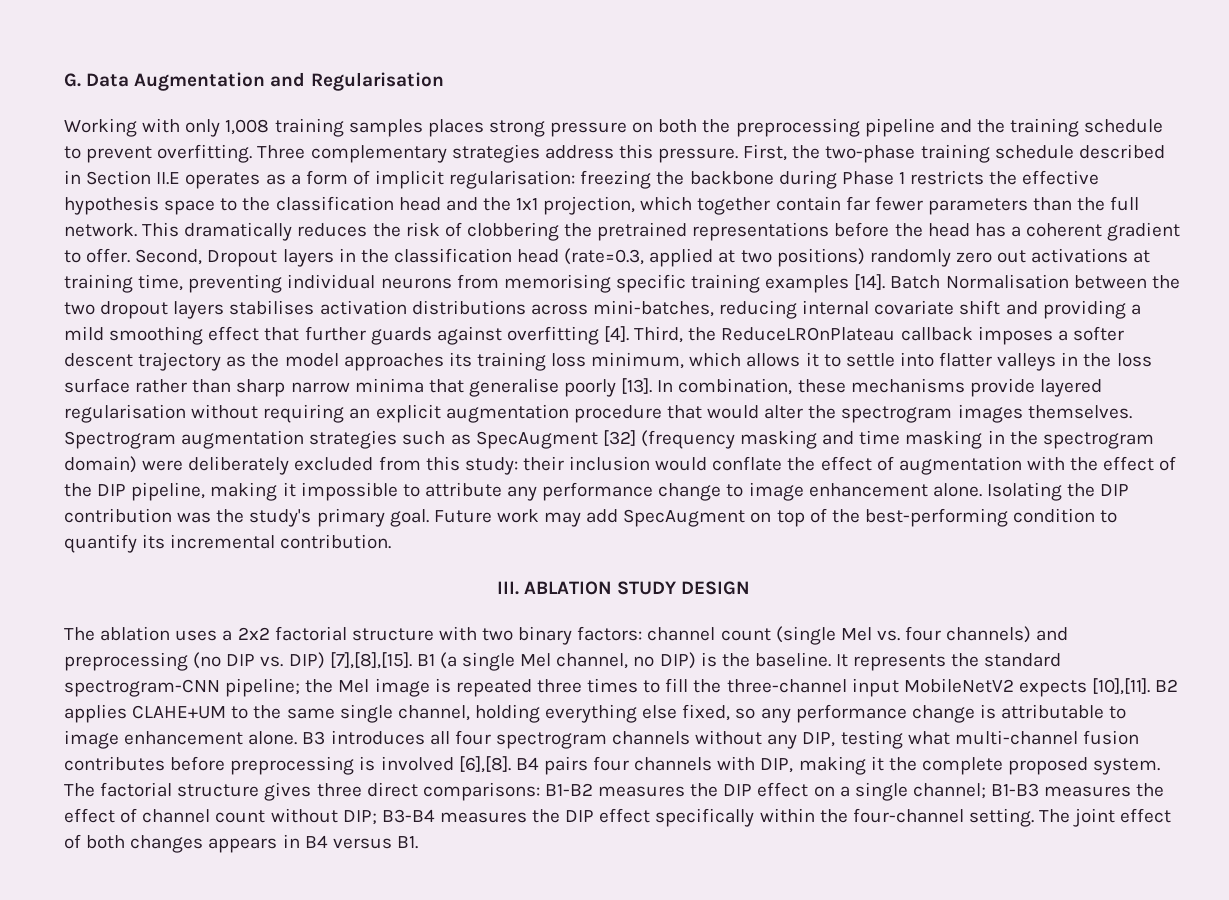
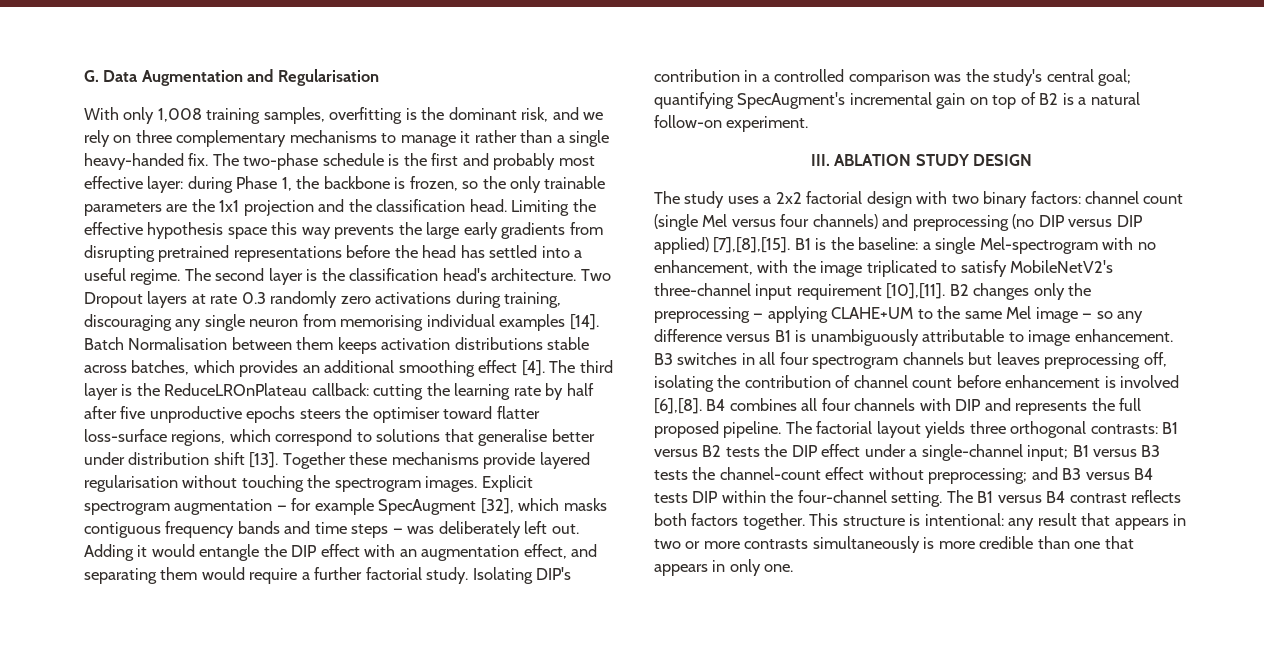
- Working with only 1,008 training samples places strong pressure on both the preprocessing pipeline and the training schedule to prevent overfitting. Three complementary strategies address this pressure. First, the two-phase training schedule described in Section II.E operates as a form of implicit regularisation: freezing the backbone during Phase 1 restricts the effective hypothesis space to the classification head and the 1x1 projection, which together contain far fewer parameters than the full network. This dramatically reduces the risk of clobbering the pretrained representations before the head has a coherent gradient to offer. Second, Dropout layers in the classification head (rate=0.3, applied at two positions) randomly zero out activations at training time, preventing individual neurons from memorising specific training examples [14].
+ With only 1,008 training samples, overfitting is the dominant risk, and we rely on three complementary mechanisms to manage it rather than a single heavy-handed fix. The two-phase schedule is the first and probably most effective layer: during Phase 1, the backbone is frozen, so the only trainable parameters are the 1x1 projection and the classification head. Limiting the effective hypothesis space this way prevents the large early gradients from disrupting pretrained representations before the head has settled into a useful regime. The second layer is the classification head's architecture. Two Dropout layers at rate 0.3 randomly zero activations during training, discouraging any single neuron from memorising individual examples [14].
- Batch Normalisation between the two dropout layers stabilises activation distributions across mini-batches, reducing internal covariate shift and providing a mild smoothing effect that further guards against overfitting [4]. Third, the ReduceLROnPlateau callback imposes a softer descent trajectory as the model approaches its training loss minimum, which allows it to settle into flatter valleys in the loss surface rather than sharp narrow minima that generalise poorly [13]. In combination, these mechanisms provide layered regularisation without requiring an explicit augmentation procedure that would alter the spectrogram images themselves. Spectrogram augmentation strategies such as SpecAugment [32] (frequency masking and time masking in the spectrogram domain) were deliberately excluded from this study: their inclusion would conflate the effect of augmentation with the effect of the DIP pipeline, making it impossible to attribute any performance change to image enhancement alone. Isolating the DIP contribution was the study's primary goal. Future work may add SpecAugment on top of the best-performing condition to quantify its incremental contribution.
+ Batch Normalisation between them keeps activation distributions stable across batches, which provides an additional smoothing effect [4]. The third layer is the ReduceLROnPlateau callback: cutting the learning rate by half after five unproductive epochs steers the optimiser toward flatter loss-surface regions, which correspond to solutions that generalise better under distribution shift [13]. Together these mechanisms provide layered regularisation without touching the spectrogram images. Explicit spectrogram augmentation — for example SpecAugment [32], which masks contiguous frequency bands and time steps — was deliberately left out. Adding it would entangle the DIP effect with an augmentation effect, and separating them would require a further factorial study. Isolating DIP's contribution in a controlled comparison was the study's central goal; quantifying SpecAugment's incremental gain on top of B2 is a natural follow-on experiment.
- The ablation uses a 2x2 factorial structure with two binary factors: channel count (single Mel vs. four channels) and preprocessing (no DIP vs. DIP) [7],[8],[15]. B1 (a single Mel channel, no DIP) is the baseline. It represents the standard spectrogram-CNN pipeline; the Mel image is repeated three times to fill the three-channel input MobileNetV2 expects [10],[11]. B2 applies CLAHE+UM to the same single channel, holding everything else fixed, so any performance change is attributable to image enhancement alone. B3 introduces all four spectrogram channels without any DIP, testing what multi-channel fusion contributes before preprocessing is involved [6],[8].
+ The study uses a 2x2 factorial design with two binary factors: channel count (single Mel versus four channels) and preprocessing (no DIP versus DIP applied) [7],[8],[15]. B1 is the baseline: a single Mel-spectrogram with no enhancement, with the image triplicated to satisfy MobileNetV2's three-channel input requirement [10],[11]. B2 changes only the preprocessing — applying CLAHE+UM to the same Mel image — so any difference versus B1 is unambiguously attributable to image enhancement. B3 switches in all four spectrogram channels but leaves preprocessing off, isolating the contribution of channel count before enhancement is involved [6],[8].
- B4 pairs four channels with DIP, making it the complete proposed system. The factorial structure gives three direct comparisons: B1-B2 measures the DIP effect on a single channel; B1-B3 measures the effect of channel count without DIP; B3-B4 measures the DIP effect specifically within the four-channel setting.
+ B4 combines all four channels with DIP and represents the full proposed pipeline. The factorial layout yields three orthogonal contrasts: B1 versus B2 tests the DIP effect under a single-channel input; B1 versus B3 tests the channel-count effect without preprocessing; and B3 versus B4 tests DIP within the four-channel setting.
- The joint effect of both changes appears in B4 versus B1.
+ The B1 versus B4 contrast reflects both factors together. This structure is intentional: any result that appears in two or more contrasts simultaneously is more credible than one that appears in only one.

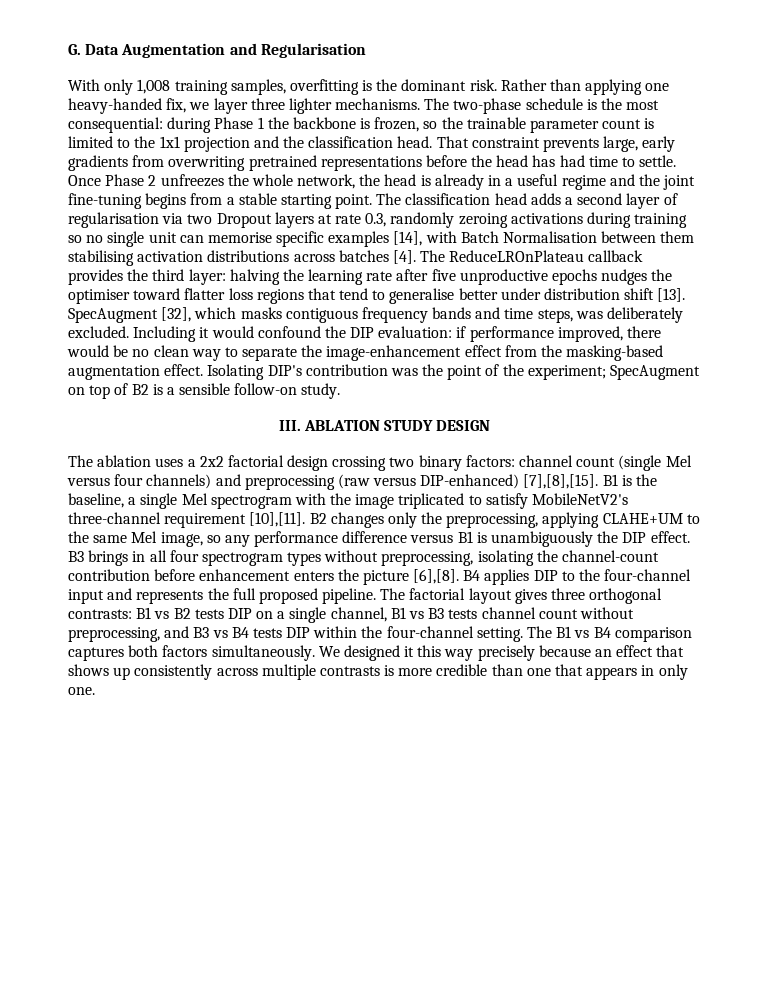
- With only 1,008 training samples, overfitting is the dominant risk, and we rely on three complementary mechanisms to manage it rather than a single heavy-handed fix.
+ With only 1,008 training samples, overfitting is the dominant risk. Rather than applying one heavy-handed fix, we layer three lighter mechanisms.
- The two-phase schedule is the first and probably most effective layer: during Phase 1, the backbone is frozen, so the only trainable parameters are the 1x1 projection and the classification head.
+ The two-phase schedule is the most consequential: during Phase 1 the backbone is frozen, so the trainable parameter count is limited to the 1x1 projection and the classification head.
- Limiting the effective hypothesis space this way prevents the large early gradients from disrupting pretrained representations before the head has settled into a useful regime. The second layer is the classification head's architecture. Two Dropout layers at rate 0.3 randomly zero activations during training, discouraging any single neuron from memorising individual examples [14]. Batch Normalisation between them keeps activation distributions stable across batches, which provides an additional smoothing effect [4]. The third layer is the ReduceLROnPlateau callback: cutting the learning rate by half after five unproductive epochs steers the optimiser toward flatter loss-surface regions, which correspond to solutions that generalise better under distribution shift [13].
+ That constraint prevents large, early gradients from overwriting pretrained representations before the head has had time to settle. Once Phase 2 unfreezes the whole network, the head is already in a useful regime and the joint fine-tuning begins from a stable starting point. The classification head adds a second layer of regularisation via two Dropout layers at rate 0.3, randomly zeroing activations during training so no single unit can memorise specific examples [14], with Batch Normalisation between them stabilising activation distributions across batches [4]. The ReduceLROnPlateau callback provides the third layer: halving the learning rate after five unproductive epochs nudges the optimiser toward flatter loss regions that tend to generalise better under distribution shift [13].
- Together these mechanisms provide layered regularisation without touching the spectrogram images. Explicit spectrogram augmentation — for example SpecAugment [32], which masks contiguous frequency bands and time steps — was deliberately left out. Adding it would entangle the DIP effect with an augmentation effect, and separating them would require a further factorial study. Isolating DIP's contribution in a controlled comparison was the study's central goal; quantifying SpecAugment's incremental gain on top of B2 is a natural follow-on experiment.
+ SpecAugment [32], which masks contiguous frequency bands and time steps, was deliberately excluded. Including it would confound the DIP evaluation: if performance improved, there would be no clean way to separate the image-enhancement effect from the masking-based augmentation effect. Isolating DIP's contribution was the point of the experiment; SpecAugment on top of B2 is a sensible follow-on study.
- The study uses a 2x2 factorial design with two binary factors: channel count (single Mel versus four channels) and preprocessing (no DIP versus DIP applied) [7],[8],[15].
+ The ablation uses a 2x2 factorial design crossing two binary factors: channel count (single Mel versus four channels) and preprocessing (raw versus DIP-enhanced) [7],[8],[15].
- B1 is the baseline: a single Mel-spectrogram with no enhancement, with the image triplicated to satisfy MobileNetV2's three-channel input requirement [10],[11].
+ B1 is the baseline, a single Mel spectrogram with the image triplicated to satisfy MobileNetV2's three-channel requirement [10],[11].
- B2 changes only the preprocessing — applying CLAHE+UM to the same Mel image — so any difference versus B1 is unambiguously attributable to image enhancement. B3 switches in all four spectrogram channels but leaves preprocessing off, isolating the contribution of channel count before enhancement is involved [6],[8]. B4 combines all four channels with DIP and represents the full proposed pipeline.
+ B2 changes only the preprocessing, applying CLAHE+UM to the same Mel image, so any performance difference versus B1 is unambiguously the DIP effect. B3 brings in all four spectrogram types without preprocessing, isolating the channel-count contribution before enhancement enters the picture [6],[8]. B4 applies DIP to the four-channel input and represents the full proposed pipeline.
- The factorial layout yields three orthogonal contrasts: B1 versus B2 tests the DIP effect under a single-channel input; B1 versus B3 tests the channel-count effect without preprocessing; and B3 versus B4 tests DIP within the four-channel setting.
+ The factorial layout gives three orthogonal contrasts: B1 vs B2 tests DIP on a single channel, B1 vs B3 tests channel count without preprocessing, and B3 vs B4 tests DIP within the four-channel setting.
- The B1 versus B4 contrast reflects both factors together. This structure is intentional: any result that appears in two or more contrasts simultaneously is more credible than one that appears in only one.
+ The B1 vs B4 comparison captures both factors simultaneously. We designed it this way precisely because an effect that shows up consistently across multiple contrasts is more credible than one that appears in only one.

